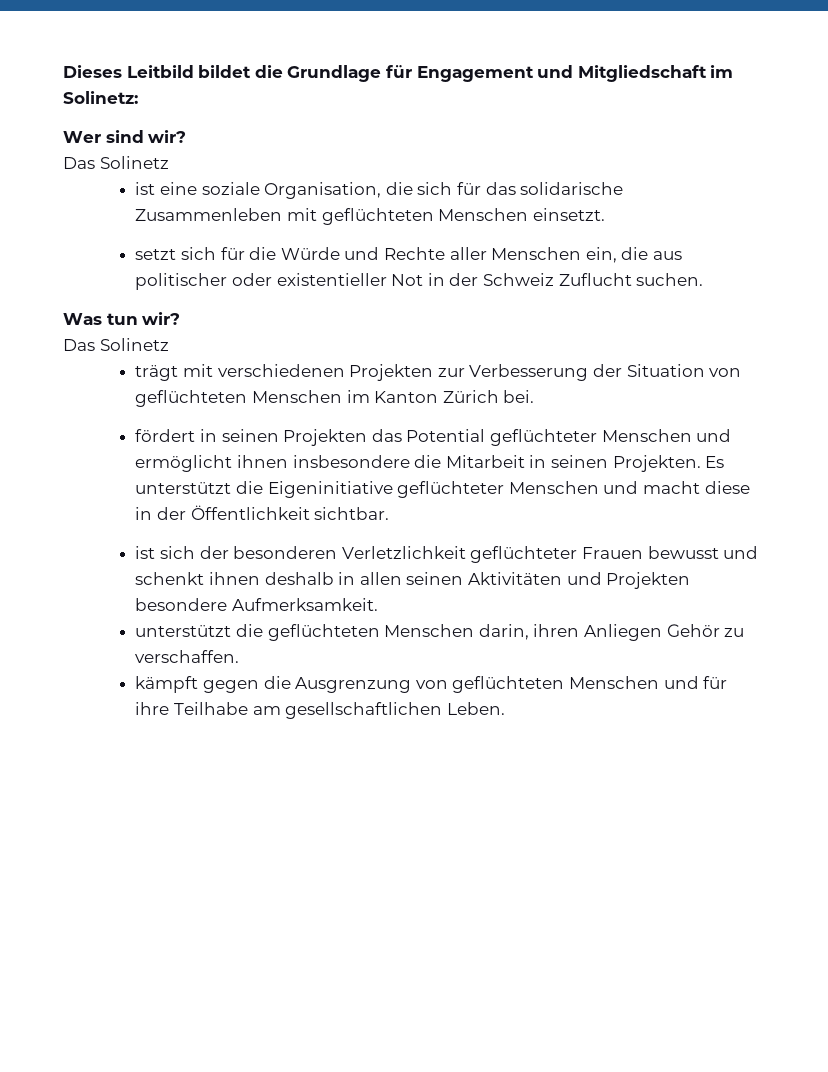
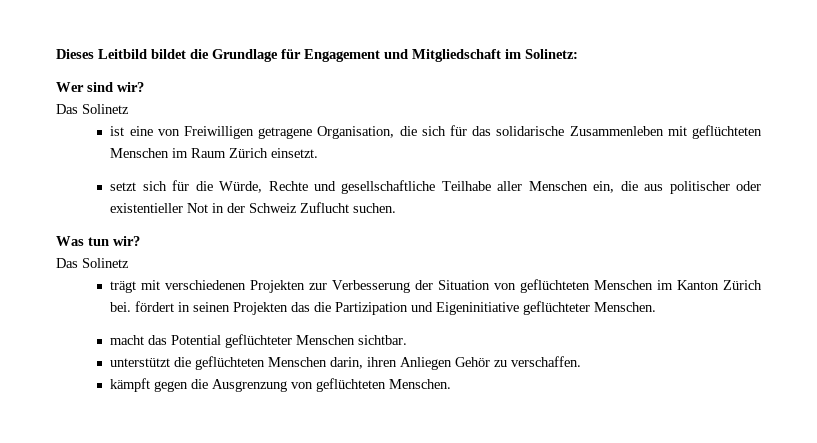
- ist eine soziale Organisation, die sich für das solidarische Zusammenleben mit geflüchteten Menschen einsetzt.
+ ist eine von Freiwilligen getragene Organisation, die sich für das solidarische Zusammenleben mit geflüchteten Menschen im Raum Zürich einsetzt.
- setzt sich für die Würde und Rechte aller Menschen ein, die aus politischer oder existentieller Not in der Schweiz Zuflucht suchen.
+ setzt sich für die Würde, Rechte und gesellschaftliche Teilhabe aller Menschen ein, die aus politischer oder existentieller Not in der Schweiz Zuflucht suchen.
- trägt mit verschiedenen Projekten zur Verbesserung der Situation von geflüchteten Menschen im Kanton Zürich bei.
- fördert in seinen Projekten das Potential geflüchteter Menschen und ermöglicht ihnen insbesondere die Mitarbeit in seinen Projekten. Es unterstützt die Eigeninitiative geflüchteter Menschen und macht diese in der Öffentlichkeit sichtbar.
- ist sich der besonderen Verletzlichkeit geflüchteter Frauen bewusst und schenkt ihnen deshalb in allen seinen Aktivitäten und Projekten besondere Aufmerksamkeit.
+ trägt mit verschiedenen Projekten zur Verbesserung der Situation von geflüchteten Menschen im Kanton Zürich bei. fördert in seinen Projekten das die Partizipation und Eigeninitiative geflüchteter Menschen.
+ macht das Potential geflüchteter Menschen sichtbar.
- kämpft gegen die Ausgrenzung von geflüchteten Menschen und für ihre Teilhabe am gesellschaftlichen Leben.
+ kämpft gegen die Ausgrenzung von geflüchteten Menschen.

